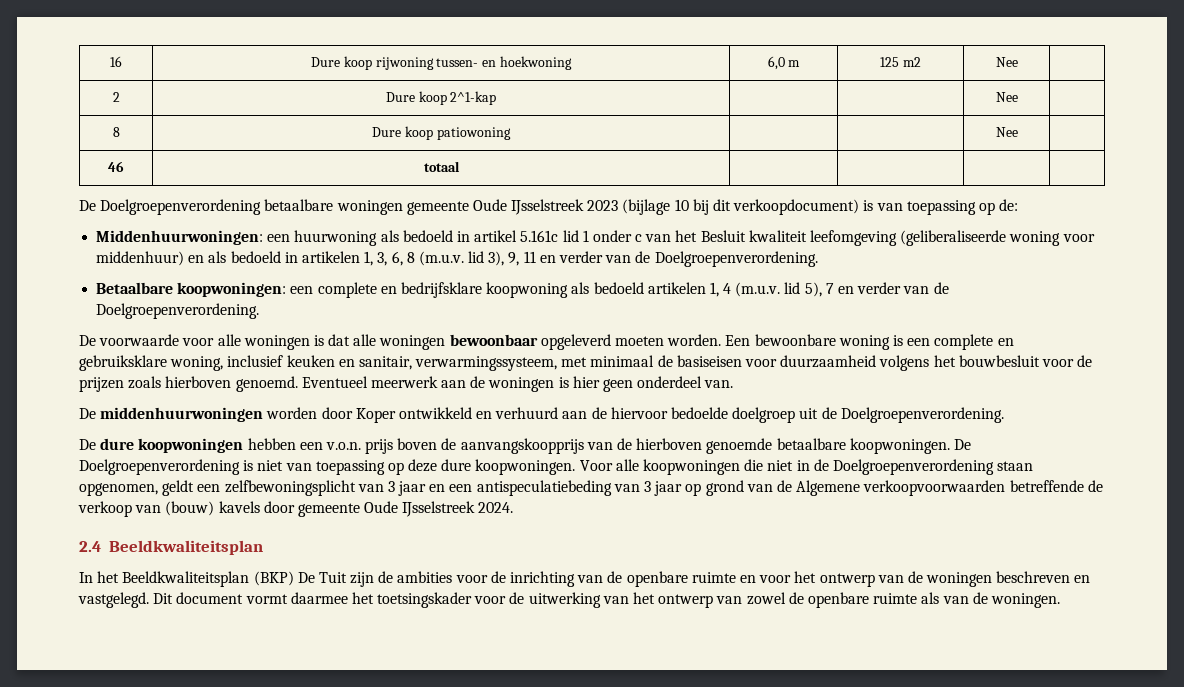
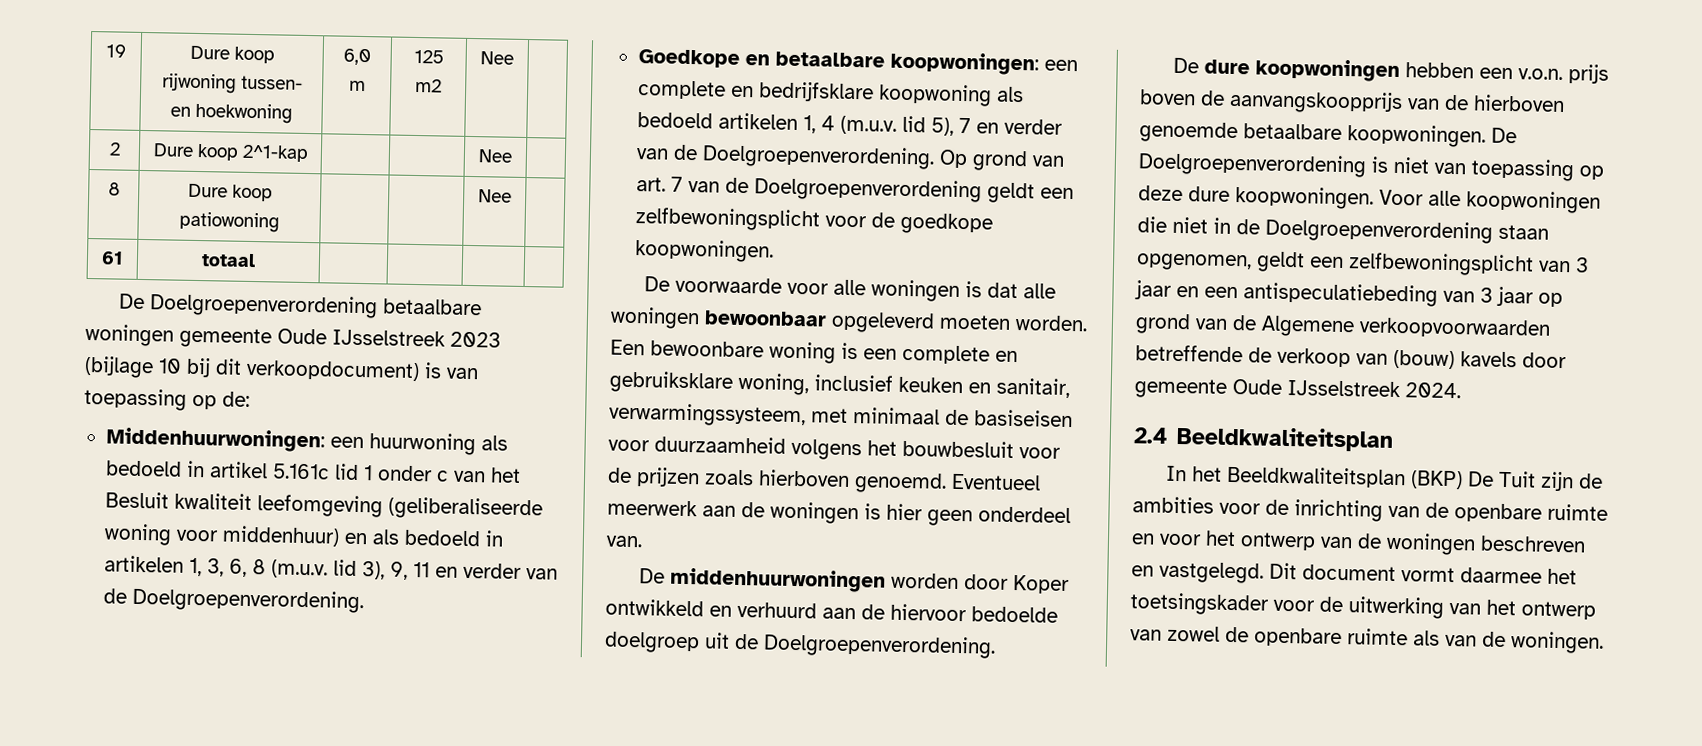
- 16 | Dure koop rijwoning tussen- en hoekwoning | 6,0 m | 125 m2 | Nee |
+ 19 | Dure koop rijwoning tussen- en hoekwoning | 6,0 m | 125 m2 | Nee |
- 46 | totaal | | | |
+ 61 | totaal | | | |
- Betaalbare koopwoningen: een complete en bedrijfsklare koopwoning als bedoeld artikelen 1, 4 (m.u.v. lid 5), 7 en verder van de Doelgroepenverordening.
+ Goedkope en betaalbare koopwoningen: een complete en bedrijfsklare koopwoning als bedoeld artikelen 1, 4 (m.u.v. lid 5), 7 en verder van de Doelgroepenverordening. Op grond van art. 7 van de Doelgroepenverordening geldt een zelfbewoningsplicht voor de goedkope koopwoningen.

